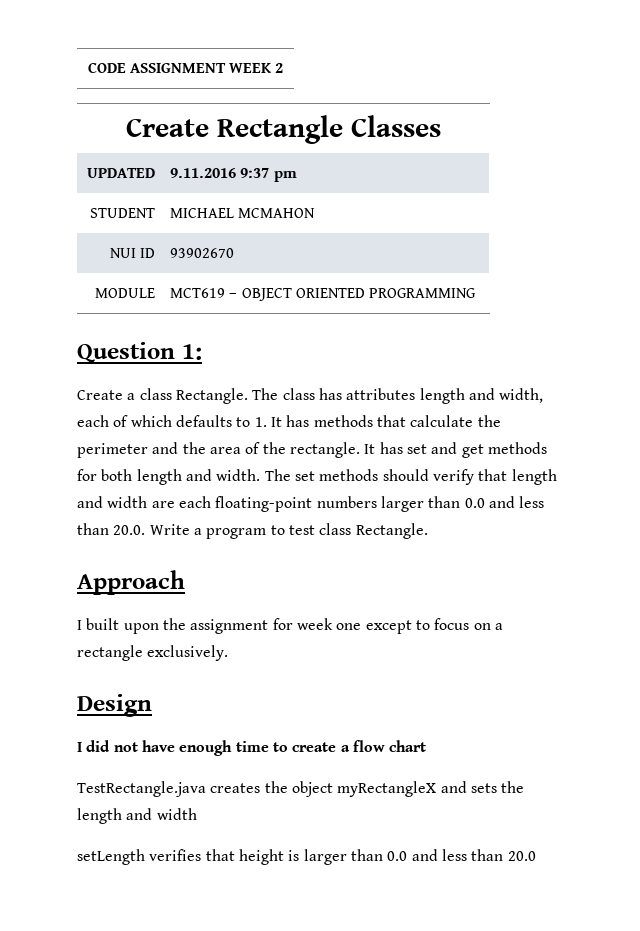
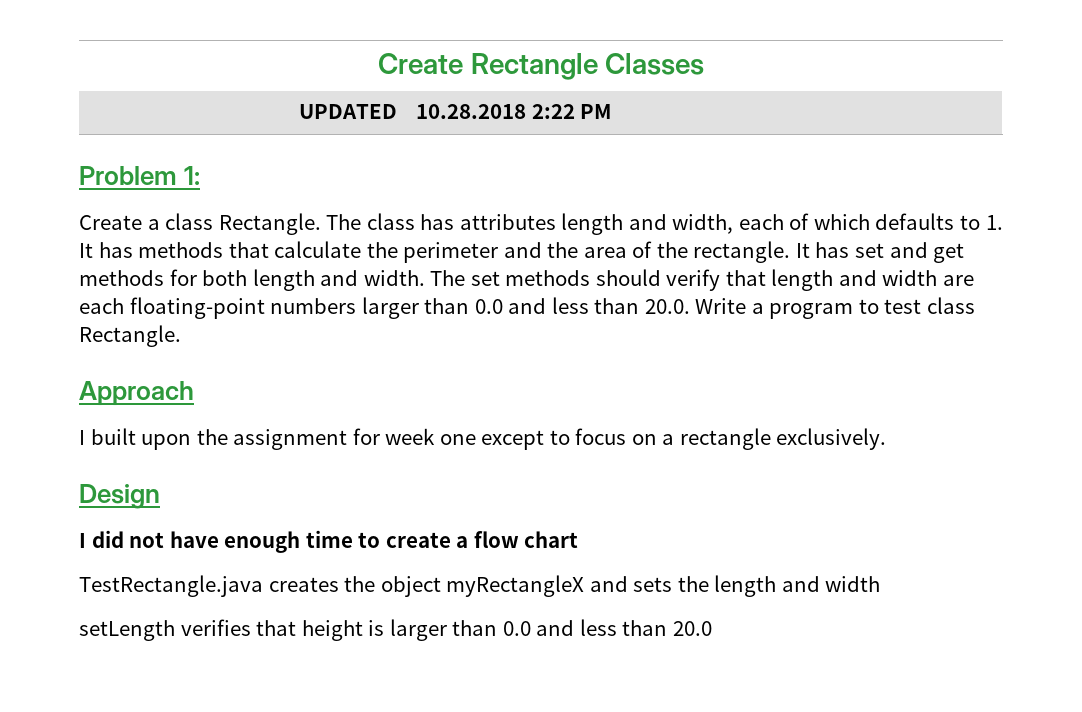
- CODE ASSIGNMENT WEEK 2
- UPDATED | 9.11.2016 9:37 pm
- STUDENT | MICHAEL MCMAHON
- NUI ID | 93902670
- MODULE | MCT619 – OBJECT ORIENTED PROGRAMMING
- Question 1:
+ UPDATED | 10.28.2018 2:22 PM
+ Problem 1:

